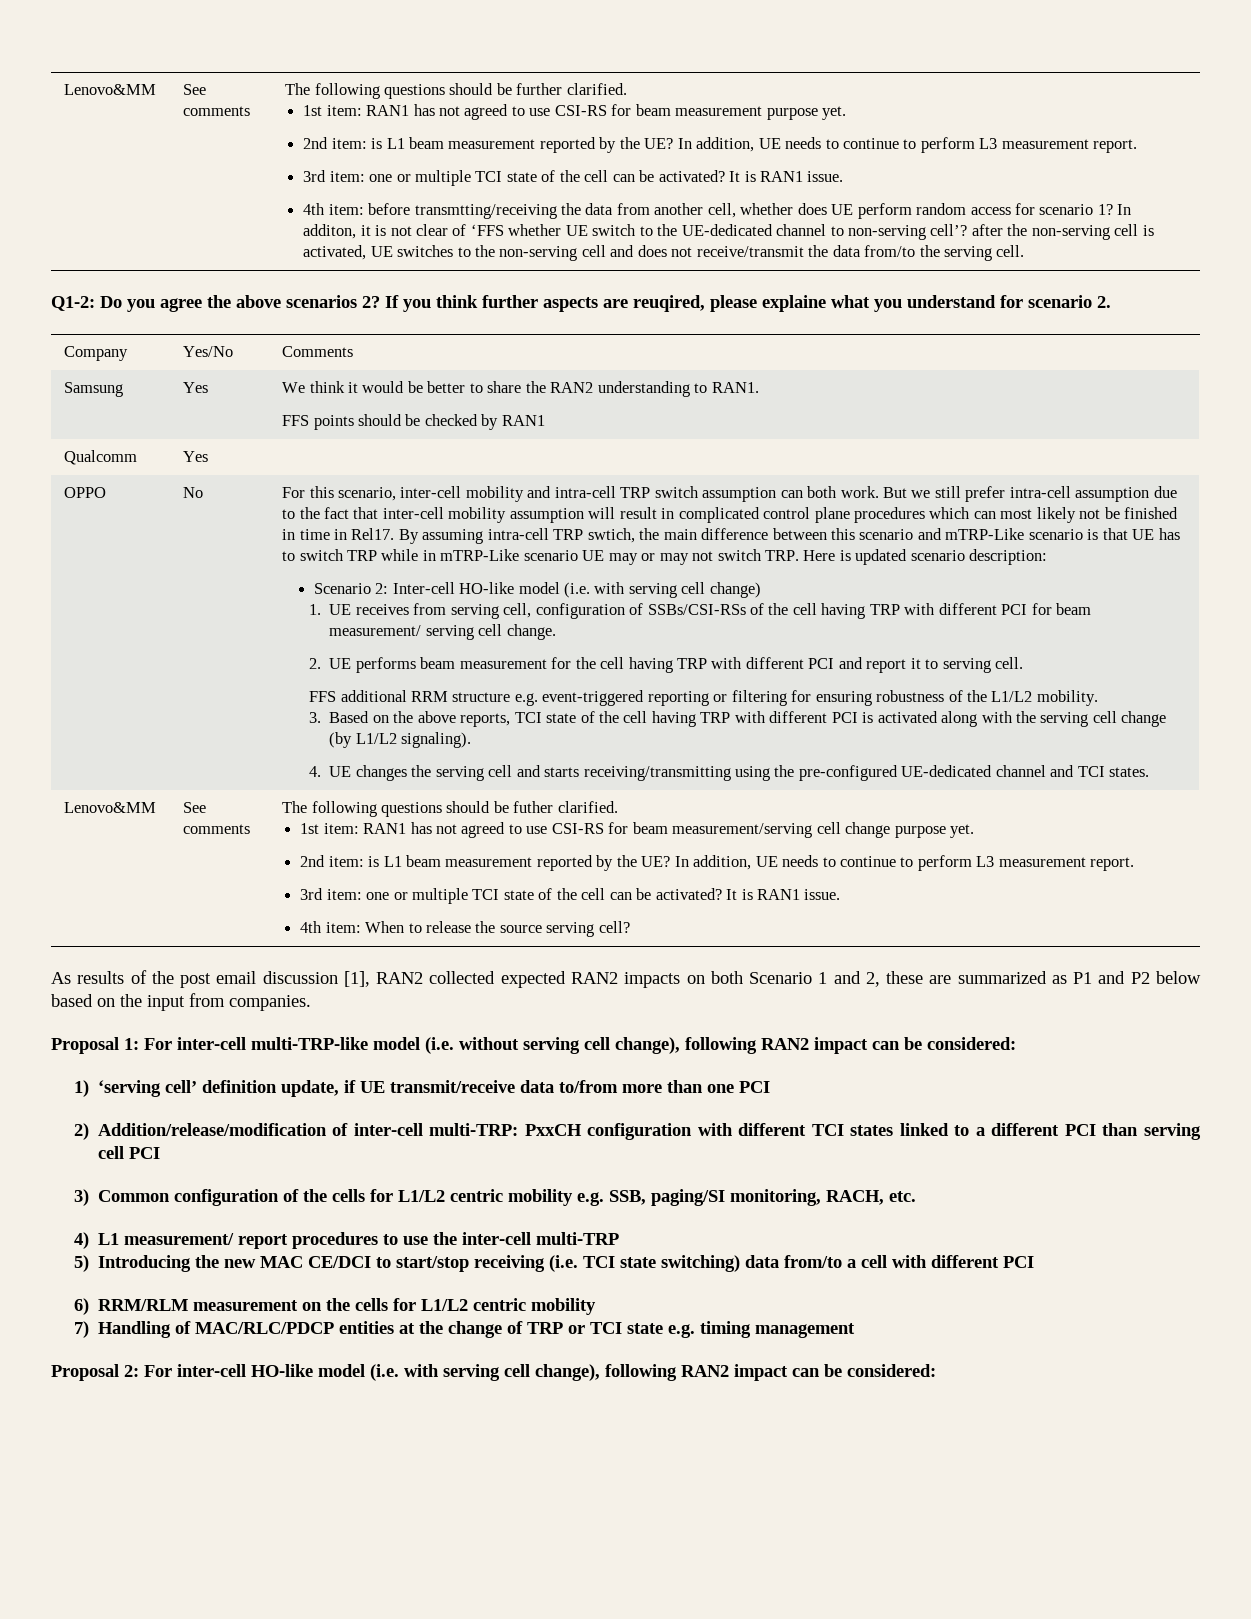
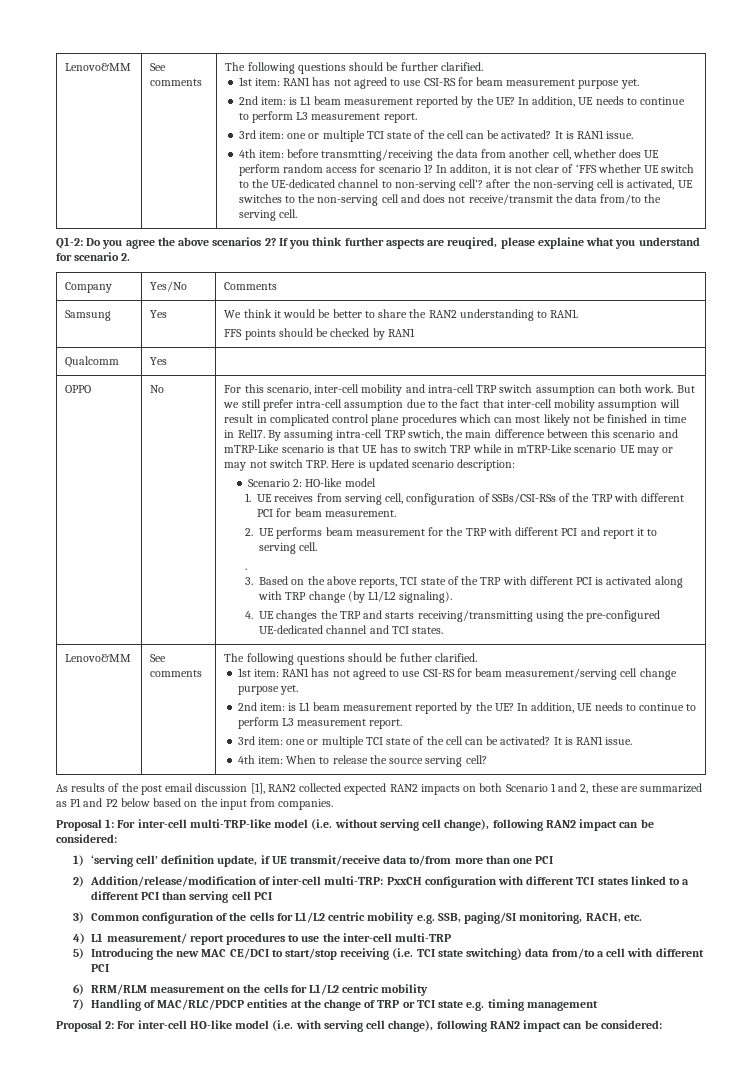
- Scenario 2: Inter-cell HO-like model (i.e. with serving cell change)
+ Scenario 2: HO-like model
- 1. UE receives from serving cell, configuration of SSBs/CSI-RSs of the cell having TRP with different PCI for beam measurement/ serving cell change.
+ 1. UE receives from serving cell, configuration of SSBs/CSI-RSs of the TRP with different PCI for beam measurement.
- 2. UE performs beam measurement for the cell having TRP with different PCI and report it to serving cell.
+ 2. UE performs beam measurement for the TRP with different PCI and report it to serving cell.
- FFS additional RRM structure e.g. event-triggered reporting or filtering for ensuring robustness of the L1/L2 mobility.
+ .
- 3. Based on the above reports, TCI state of the cell having TRP with different PCI is activated along with the serving cell change (by L1/L2 signaling).
+ 3. Based on the above reports, TCI state of the TRP with different PCI is activated along with TRP change (by L1/L2 signaling).
- 4. UE changes the serving cell and starts receiving/transmitting using the pre-configured UE-dedicated channel and TCI states.
+ 4. UE changes the TRP and starts receiving/transmitting using the pre-configured UE-dedicated channel and TCI states.

